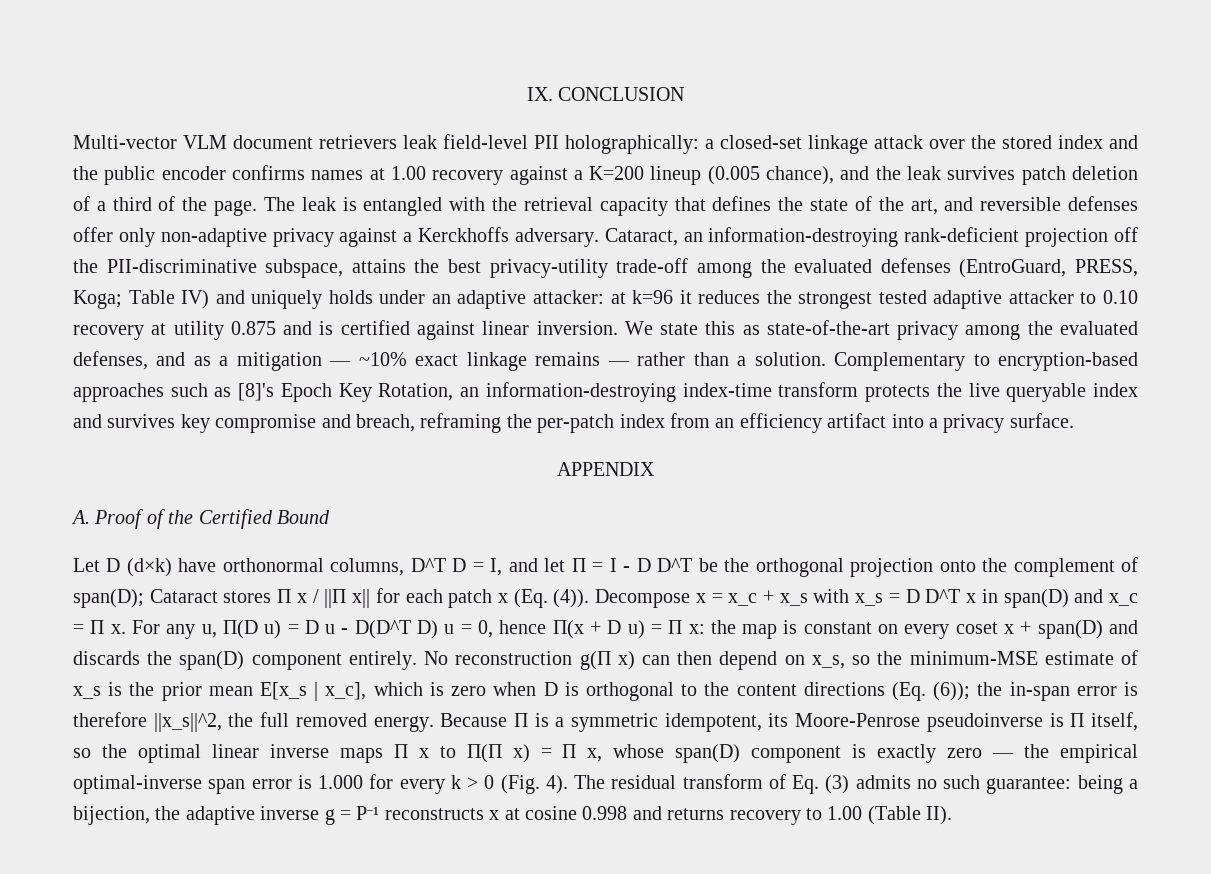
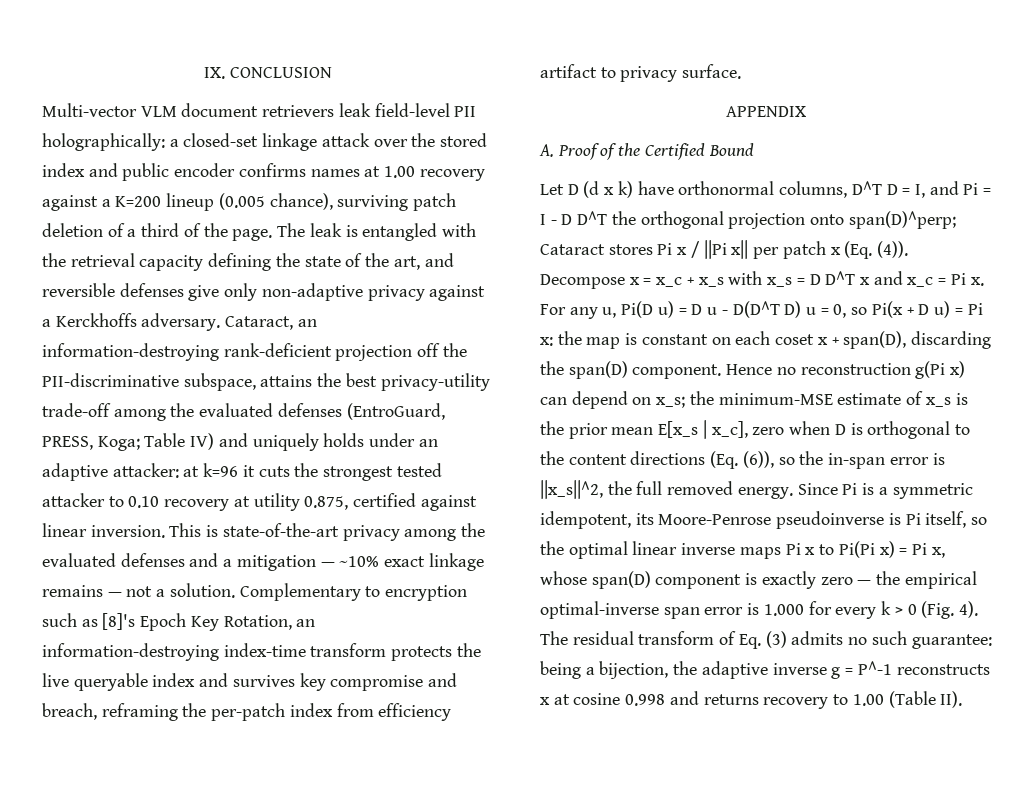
- Multi-vector VLM document retrievers leak field-level PII holographically: a closed-set linkage attack over the stored index and the public encoder confirms names at 1.00 recovery against a K=200 lineup (0.005 chance), and the leak survives patch deletion of a third of the page.
+ Multi-vector VLM document retrievers leak field-level PII holographically: a closed-set linkage attack over the stored index and public encoder confirms names at 1.00 recovery against a K=200 lineup (0.005 chance), surviving patch deletion of a third of the page.
- The leak is entangled with the retrieval capacity that defines the state of the art, and reversible defenses offer only non-adaptive privacy against a Kerckhoffs adversary.
+ The leak is entangled with the retrieval capacity defining the state of the art, and reversible defenses give only non-adaptive privacy against a Kerckhoffs adversary.
- Cataract, an information-destroying rank-deficient projection off the PII-discriminative subspace, attains the best privacy-utility trade-off among the evaluated defenses (EntroGuard, PRESS, Koga; Table IV) and uniquely holds under an adaptive attacker: at k=96 it reduces the strongest tested adaptive attacker to 0.10 recovery at utility 0.875 and is certified against linear inversion.
+ Cataract, an information-destroying rank-deficient projection off the PII-discriminative subspace, attains the best privacy-utility trade-off among the evaluated defenses (EntroGuard, PRESS, Koga; Table IV) and uniquely holds under an adaptive attacker: at k=96 it cuts the strongest tested attacker to 0.10 recovery at utility 0.875, certified against linear inversion.
- We state this as state-of-the-art privacy among the evaluated defenses, and as a mitigation — ~10% exact linkage remains — rather than a solution.
+ This is state-of-the-art privacy among the evaluated defenses and a mitigation — ~10% exact linkage remains — not a solution.
- Complementary to encryption-based approaches such as [8]'s Epoch Key Rotation, an information-destroying index-time transform protects the live queryable index and survives key compromise and breach, reframing the per-patch index from an efficiency artifact into a privacy surface.
+ Complementary to encryption such as [8]'s Epoch Key Rotation, an information-destroying index-time transform protects the live queryable index and survives key compromise and breach, reframing the per-patch index from efficiency artifact to privacy surface.
- Let D (d×k) have orthonormal columns, D^T D = I, and let Π = I - D D^T be the orthogonal projection onto the complement of span(D); Cataract stores Π x / ||Π x|| for each patch x (Eq. (4)).
+ Let D (d x k) have orthonormal columns, D^T D = I, and Pi = I - D D^T the orthogonal projection onto span(D)^perp; Cataract stores Pi x / ||Pi x|| per patch x (Eq. (4)).
- Decompose x = x_c + x_s with x_s = D D^T x in span(D) and x_c = Π x.
+ Decompose x = x_c + x_s with x_s = D D^T x and x_c = Pi x.
- For any u, Π(D u) = D u - D(D^T D) u = 0, hence Π(x + D u) = Π x: the map is constant on every coset x + span(D) and discards the span(D) component entirely. No reconstruction g(Π x) can then depend on x_s, so the minimum-MSE estimate of x_s is the prior mean E[x_s | x_c], which is zero when D is orthogonal to the content directions (Eq. (6)); the in-span error is therefore ||x_s||^2, the full removed energy.
+ For any u, Pi(D u) = D u - D(D^T D) u = 0, so Pi(x + D u) = Pi x: the map is constant on each coset x + span(D), discarding the span(D) component. Hence no reconstruction g(Pi x) can depend on x_s; the minimum-MSE estimate of x_s is the prior mean E[x_s | x_c], zero when D is orthogonal to the content directions (Eq. (6)), so the in-span error is ||x_s||^2, the full removed energy.
- Because Π is a symmetric idempotent, its Moore-Penrose pseudoinverse is Π itself, so the optimal linear inverse maps Π x to Π(Π x) = Π x, whose span(D) component is exactly zero — the empirical optimal-inverse span error is 1.000 for every k > 0 (Fig. 4).
+ Since Pi is a symmetric idempotent, its Moore-Penrose pseudoinverse is Pi itself, so the optimal linear inverse maps Pi x to Pi(Pi x) = Pi x, whose span(D) component is exactly zero — the empirical optimal-inverse span error is 1.000 for every k > 0 (Fig. 4).
- The residual transform of Eq. (3) admits no such guarantee: being a bijection, the adaptive inverse g = P⁻¹ reconstructs x at cosine 0.998 and returns recovery to 1.00 (Table II).
+ The residual transform of Eq. (3) admits no such guarantee: being a bijection, the adaptive inverse g = P^-1 reconstructs x at cosine 0.998 and returns recovery to 1.00 (Table II).

